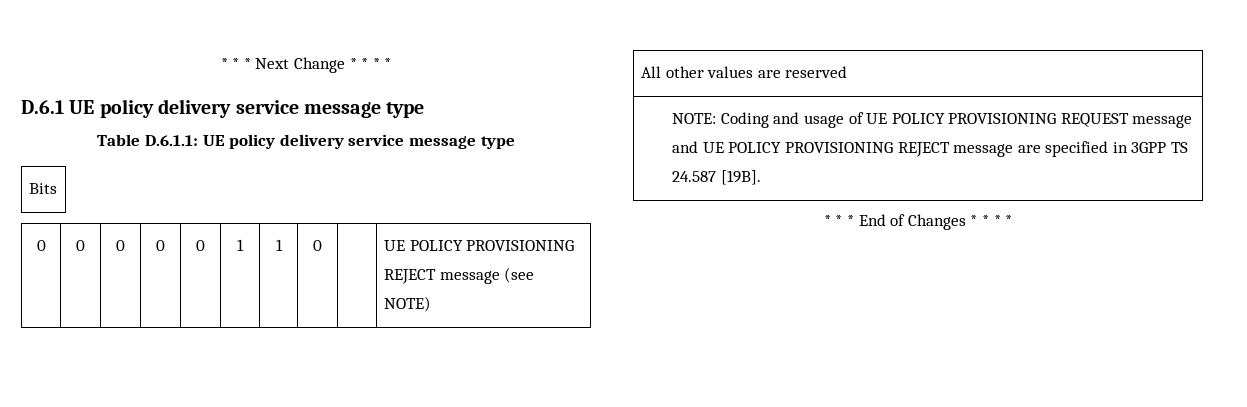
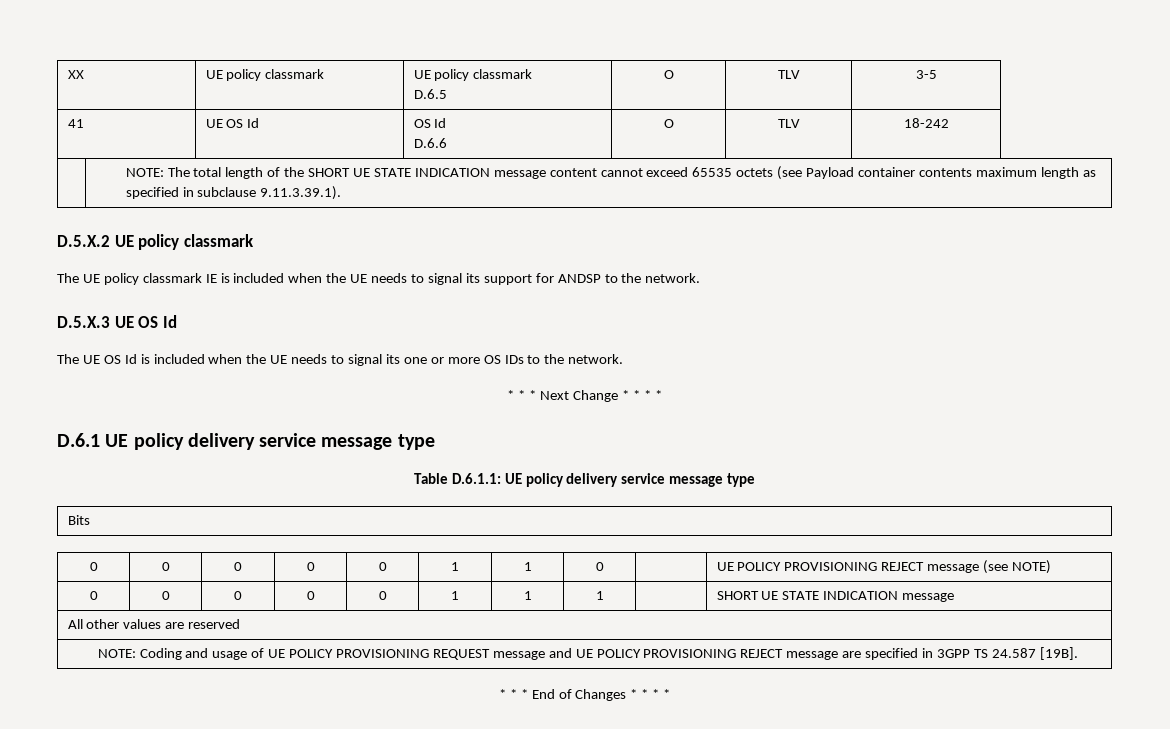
+ XX | UE policy classmark | UE policy classmark
+ D.6.5 | O | TLV | 3-5
+ 41 | UE OS Id | OS Id
+ D.6.6 | O | TLV | 18-242
+ | NOTE: The total length of the SHORT UE STATE INDICATION message content cannot exceed 65535 octets (see Payload container contents maximum length as specified in subclause 9.11.3.39.1).
+ D.5.X.2 UE policy classmark
+ The UE policy classmark IE is included when the UE needs to signal its support for ANDSP to the network.
+ D.5.X.3 UE OS Id
+ The UE OS Id is included when the UE needs to signal its one or more OS IDs to the network.
+ 0 | 0 | 0 | 0 | 0 | 1 | 1 | 1 | | SHORT UE STATE INDICATION message

